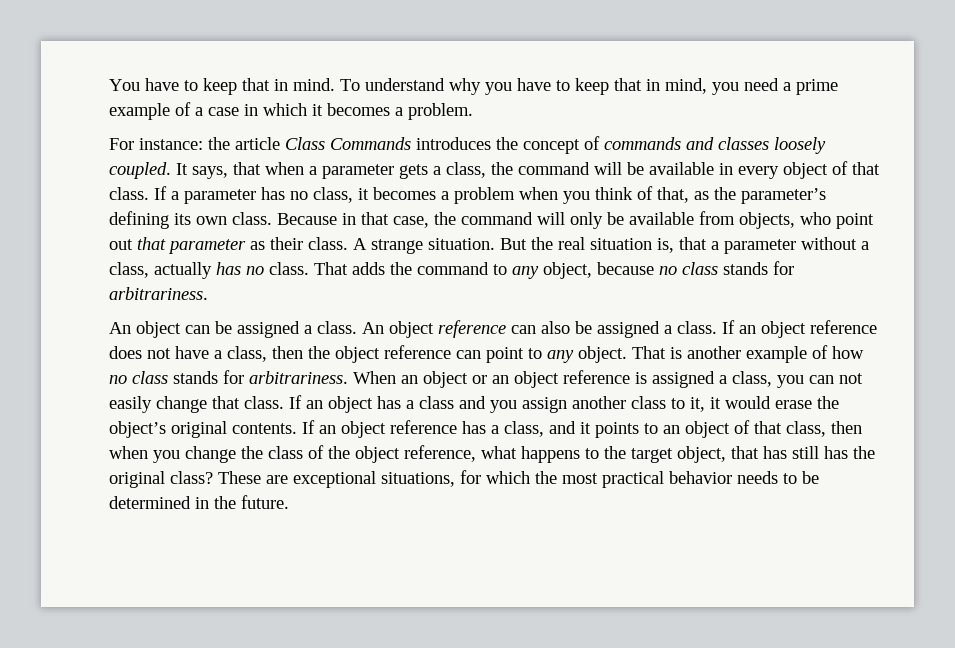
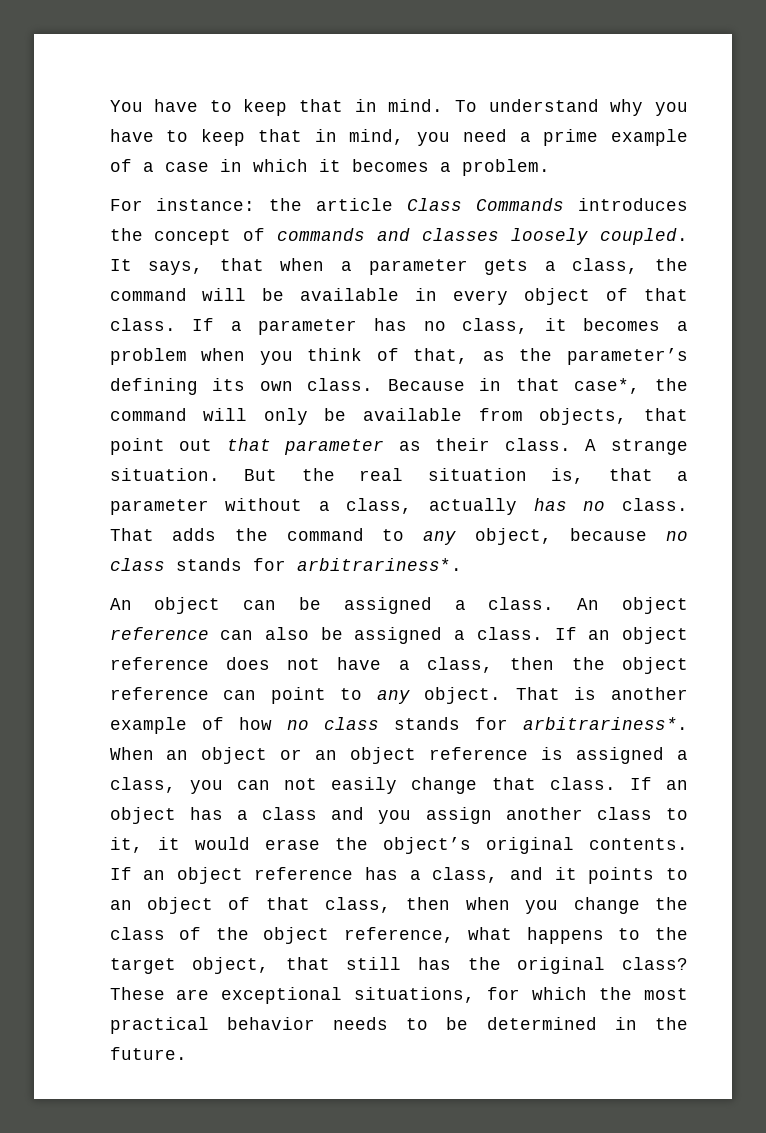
- Because in that case, the command will only be available from objects, who point out that parameter as their class.
+ Because in that case*, the command will only be available from objects, that point out that parameter as their class.
- That adds the command to any object, because no class stands for arbitrariness.
+ That adds the command to any object, because no class stands for arbitrariness*.
- That is another example of how no class stands for arbitrariness.
+ That is another example of how no class stands for arbitrariness*.
- If an object reference has a class, and it points to an object of that class, then when you change the class of the object reference, what happens to the target object, that has still has the original class?
+ If an object reference has a class, and it points to an object of that class, then when you change the class of the object reference, what happens to the target object, that still has the original class?

